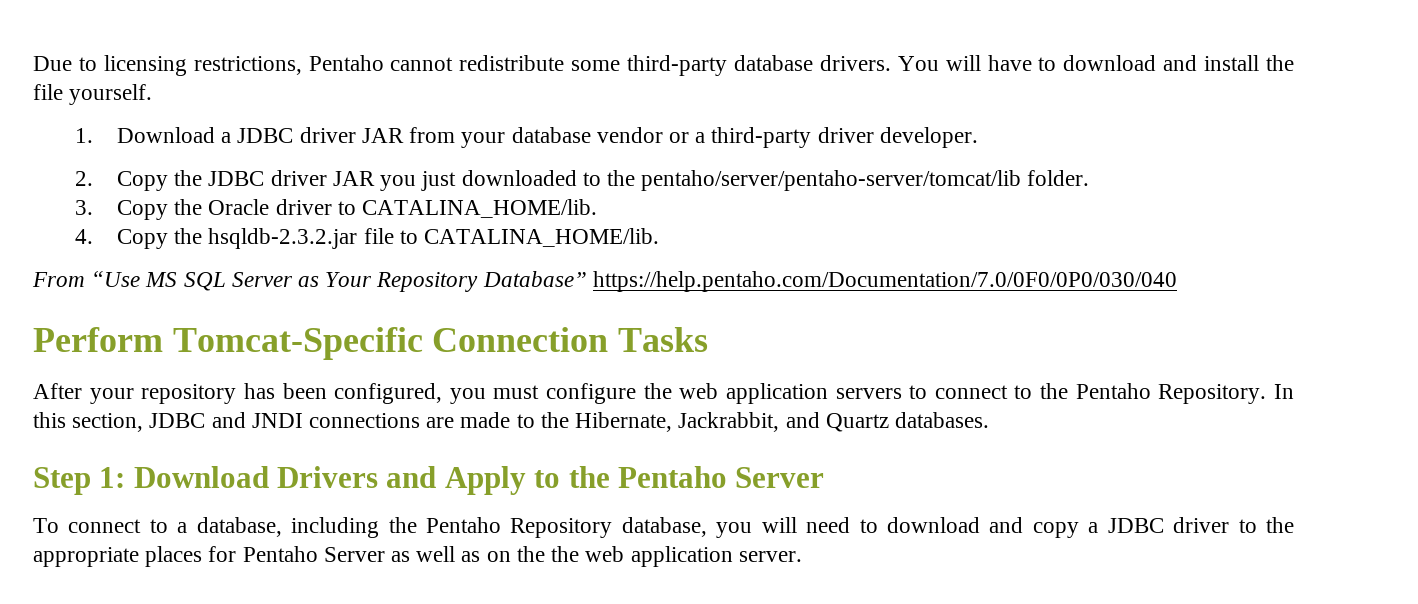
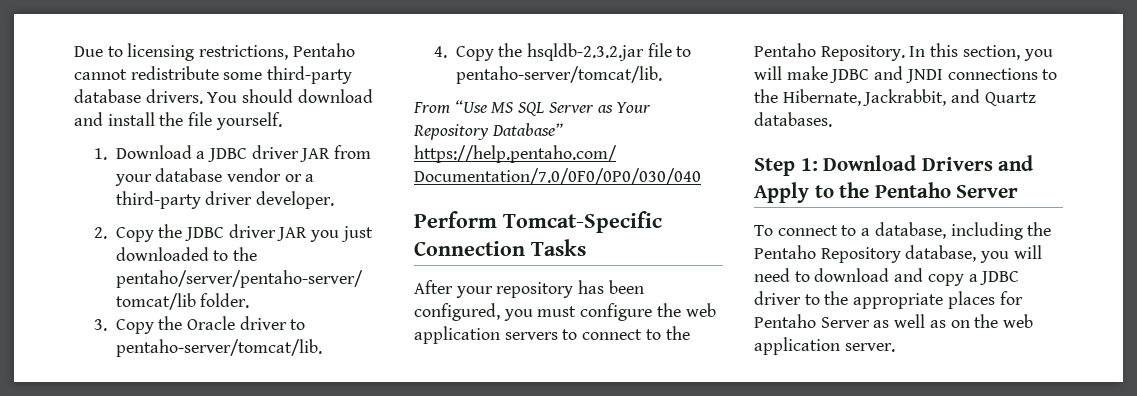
- You will have to download and install the file yourself.
+ You should download and install the file yourself.
- 3. Copy the Oracle driver to CATALINA_HOME/lib.
+ 3. Copy the Oracle driver to pentaho-server/tomcat/lib.
- 4. Copy the hsqldb-2.3.2.jar file to CATALINA_HOME/lib.
+ 4. Copy the hsqldb-2.3.2.jar file to pentaho-server/tomcat/lib.
- In this section, JDBC and JNDI connections are made to the Hibernate, Jackrabbit, and Quartz databases.
+ In this section, you will make JDBC and JNDI connections to the Hibernate, Jackrabbit, and Quartz databases.
- To connect to a database, including the Pentaho Repository database, you will need to download and copy a JDBC driver to the appropriate places for Pentaho Server as well as on the the web application server.
+ To connect to a database, including the Pentaho Repository database, you will need to download and copy a JDBC driver to the appropriate places for Pentaho Server as well as on the web application server.

